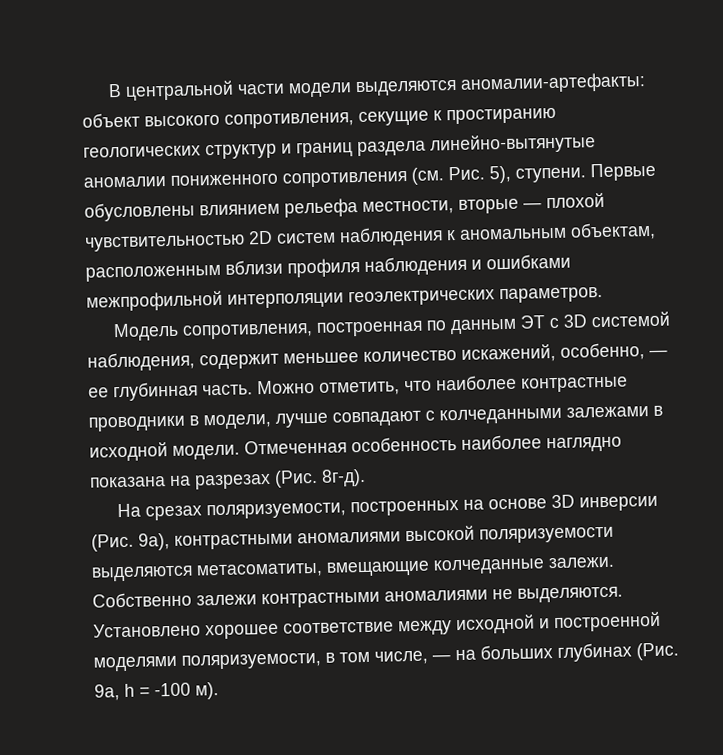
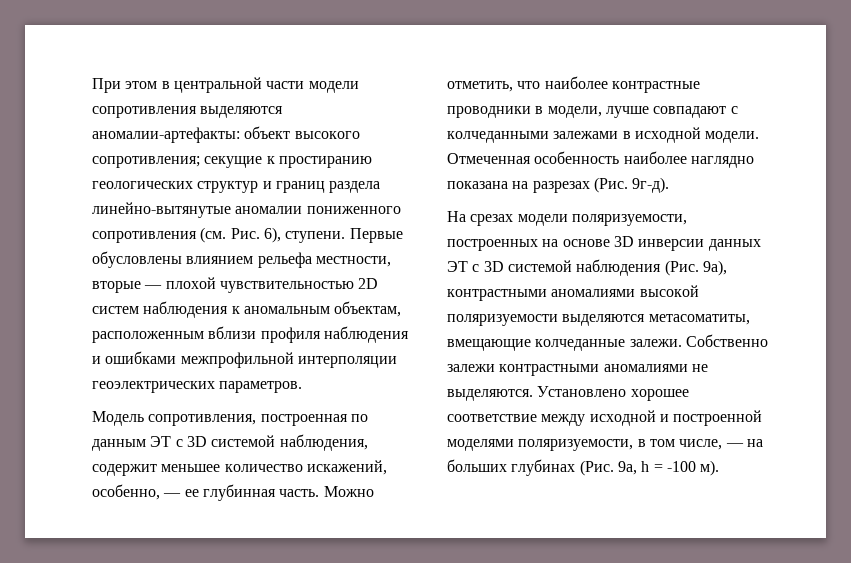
- В центральной части модели выделяются аномалии-артефакты: объект высокого сопротивления, секущие к простиранию геологических структур и границ раздела линейно-вытянутые аномалии пониженного сопротивления (см. Рис. 5), ступени.
+ При этом в центральной части модели сопротивления выделяются аномалии-артефакты: объект высокого сопротивления; секущие к простиранию геологических структур и границ раздела линейно-вытянутые аномалии пониженного сопротивления (см. Рис. 6), ступени.
- Отмеченная особенность наиболее наглядно показана на разрезах (Рис. 8г-д).
+ Отмеченная особенность наиболее наглядно показана на разрезах (Рис. 9г-д).
- На срезах поляризуемости, построенных на основе 3D инверсии (Рис. 9а), контрастными аномалиями высокой поляризуемости выделяются метасоматиты, вмещающие колчеданные залежи.
+ На срезах модели поляризуемости, построенных на основе 3D инверсии данных ЭТ с 3D системой наблюдения (Рис. 9а), контрастными аномалиями высокой поляризуемости выделяются метасоматиты, вмещающие колчеданные залежи.

